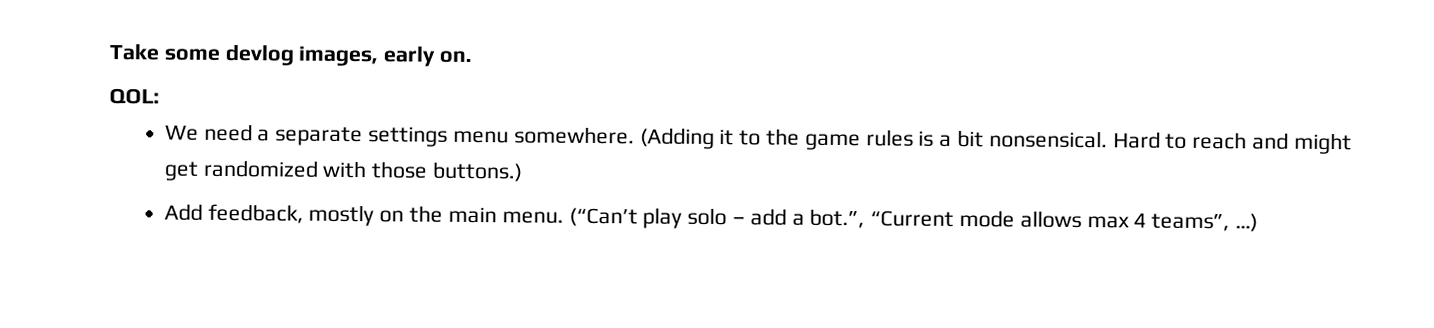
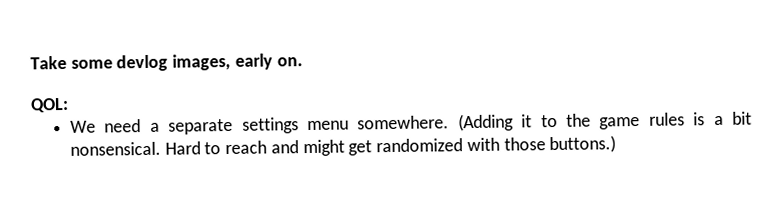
- Add feedback, mostly on the main menu. (“Can’t play solo – add a bot.”, “Current mode allows max 4 teams”, …)

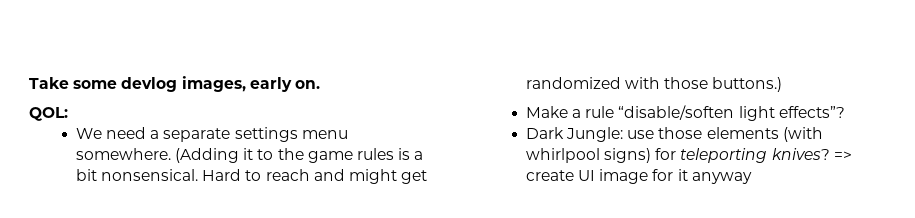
+ Make a rule “disable/soften light effects”?
+ Dark Jungle: use those elements (with whirlpool signs) for teleporting knives? => create UI image for it anyway

